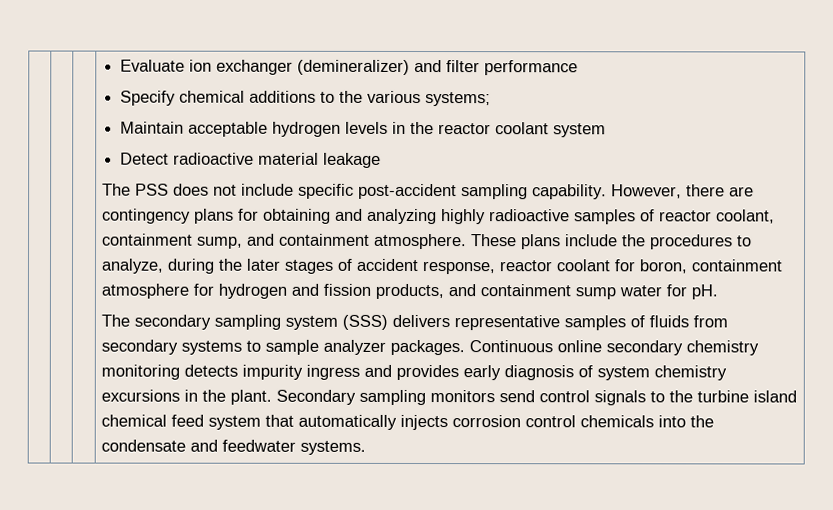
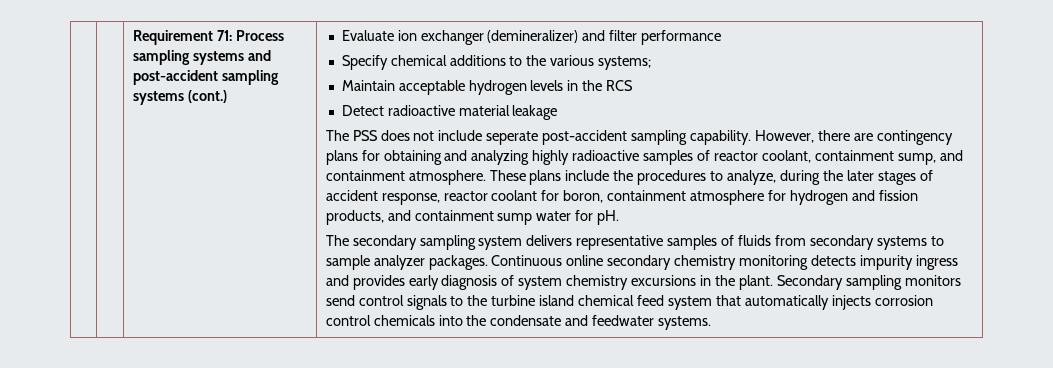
+ Requirement 71: Process sampling systems and post-accident sampling systems (cont.)
- Maintain acceptable hydrogen levels in the reactor coolant system
+ Maintain acceptable hydrogen levels in the RCS
- The PSS does not include specific post-accident sampling capability.
+ The PSS does not include seperate post-accident sampling capability.
- The secondary sampling system (SSS) delivers representative samples of fluids from secondary systems to sample analyzer packages.
+ The secondary sampling system delivers representative samples of fluids from secondary systems to sample analyzer packages.

